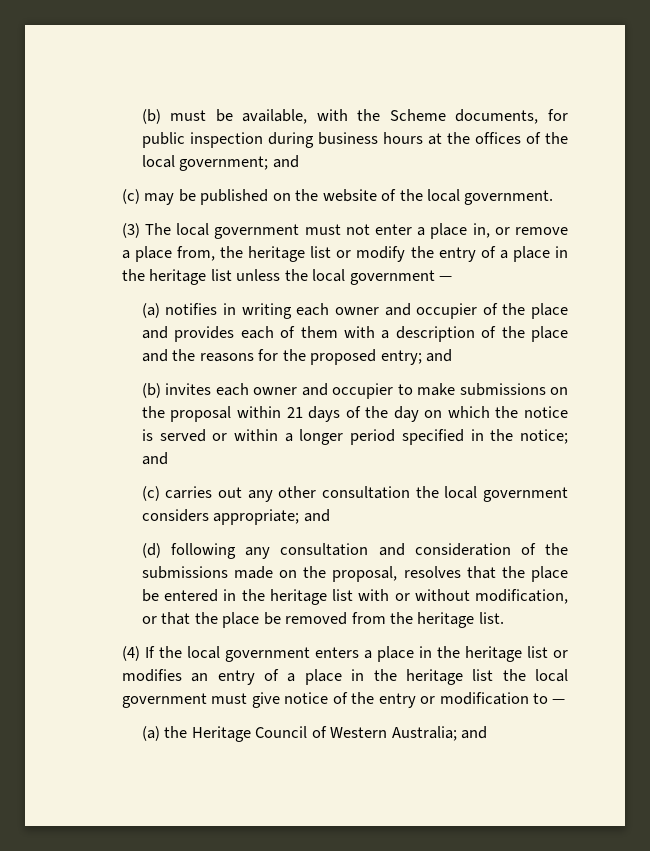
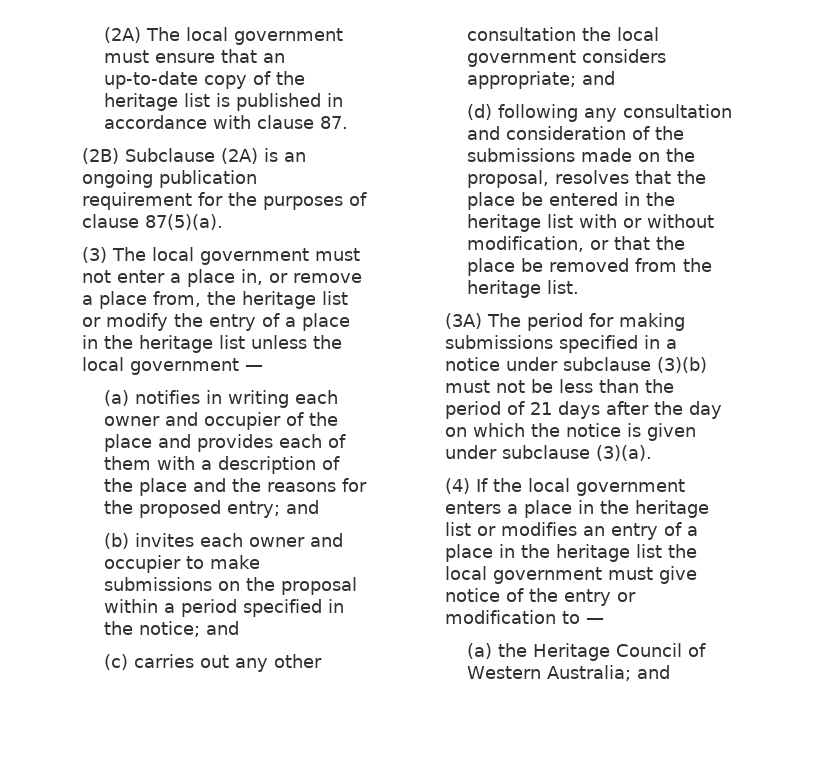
- (b) must be available, with the Scheme documents, for public inspection during business hours at the offices of the local government; and
- (c) may be published on the website of the local government.
+ (2A) The local government must ensure that an up-to-date copy of the heritage list is published in accordance with clause 87.
+ (2B) Subclause (2A) is an ongoing publication requirement for the purposes of clause 87(5)(a).
- (b) invites each owner and occupier to make submissions on the proposal within 21 days of the day on which the notice is served or within a longer period specified in the notice; and
+ (b) invites each owner and occupier to make submissions on the proposal within a period specified in the notice; and
+ (3A) The period for making submissions specified in a notice under subclause (3)(b) must not be less than the period of 21 days after the day on which the notice is given under subclause (3)(a).

